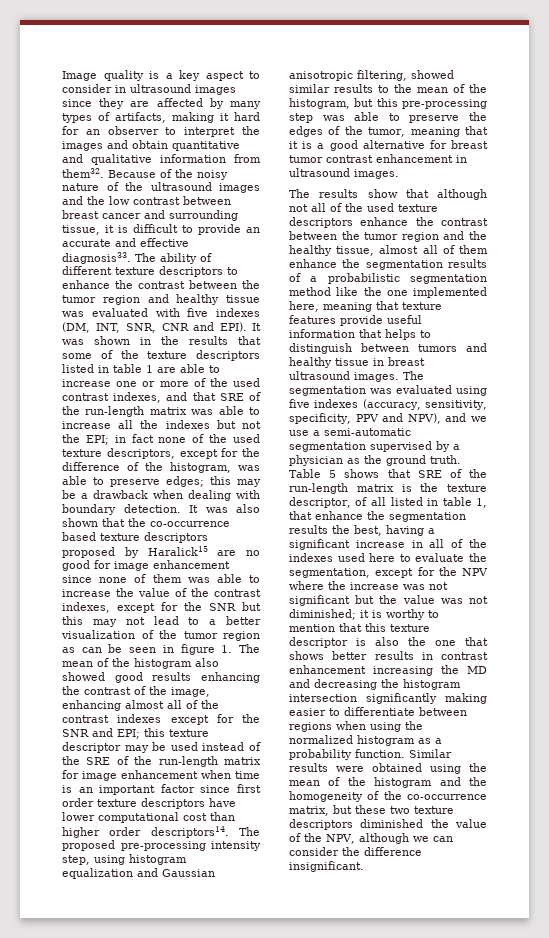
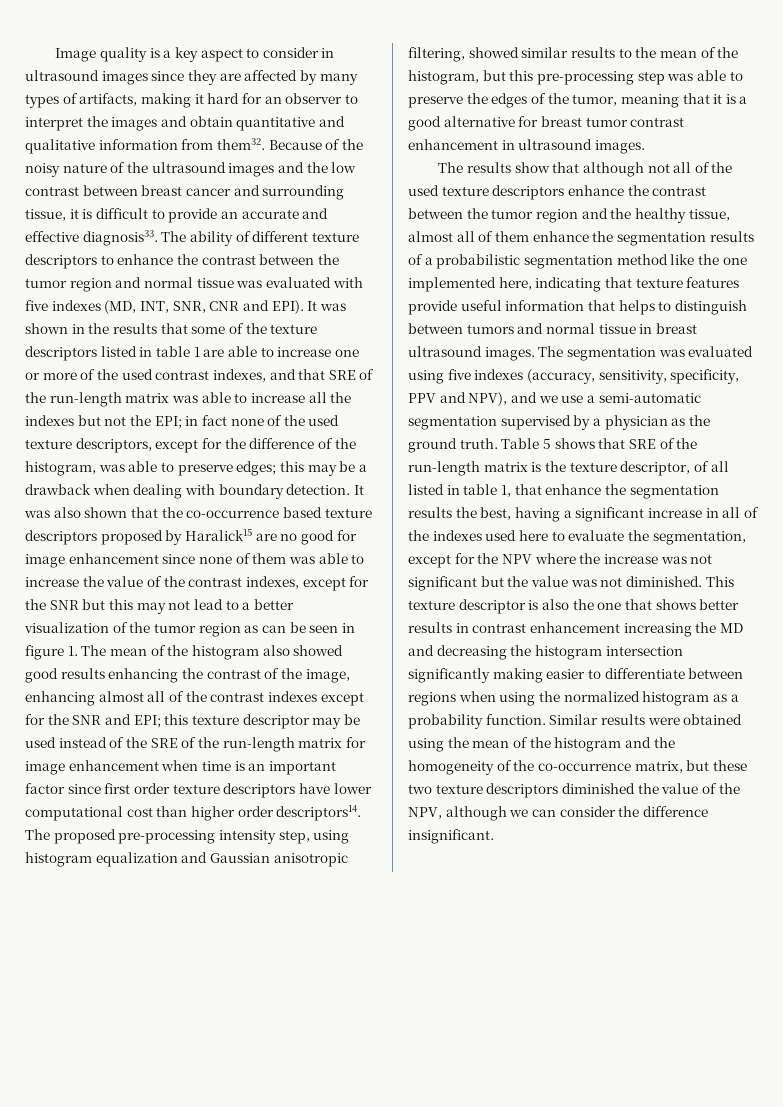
- The ability of different texture descriptors to enhance the contrast between the tumor region and healthy tissue was evaluated with five indexes (DM, INT, SNR, CNR and EPI).
+ The ability of different texture descriptors to enhance the contrast between the tumor region and normal tissue was evaluated with five indexes (MD, INT, SNR, CNR and EPI).
- The results show that although not all of the used texture descriptors enhance the contrast between the tumor region and the healthy tissue, almost all of them enhance the segmentation results of a probabilistic segmentation method like the one implemented here, meaning that texture features provide useful information that helps to distinguish between tumors and healthy tissue in breast ultrasound images.
+ The results show that although not all of the used texture descriptors enhance the contrast between the tumor region and the healthy tissue, almost all of them enhance the segmentation results of a probabilistic segmentation method like the one implemented here, indicating that texture features provide useful information that helps to distinguish between tumors and normal tissue in breast ultrasound images.
- Table 5 shows that SRE of the run-length matrix is the texture descriptor, of all listed in table 1, that enhance the segmentation results the best, having a significant increase in all of the indexes used here to evaluate the segmentation, except for the NPV where the increase was not significant but the value was not diminished; it is worthy to mention that this texture descriptor is also the one that shows better results in contrast enhancement increasing the MD and decreasing the histogram intersection significantly making easier to differentiate between regions when using the normalized histogram as a probability function.
+ Table 5 shows that SRE of the run-length matrix is the texture descriptor, of all listed in table 1, that enhance the segmentation results the best, having a significant increase in all of the indexes used here to evaluate the segmentation, except for the NPV where the increase was not significant but the value was not diminished. This texture descriptor is also the one that shows better results in contrast enhancement increasing the MD and decreasing the histogram intersection significantly making easier to differentiate between regions when using the normalized histogram as a probability function.

